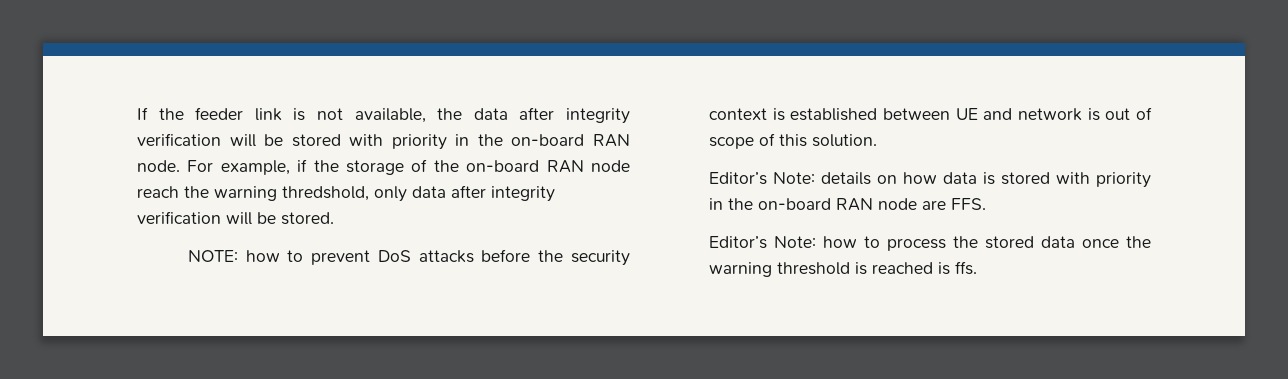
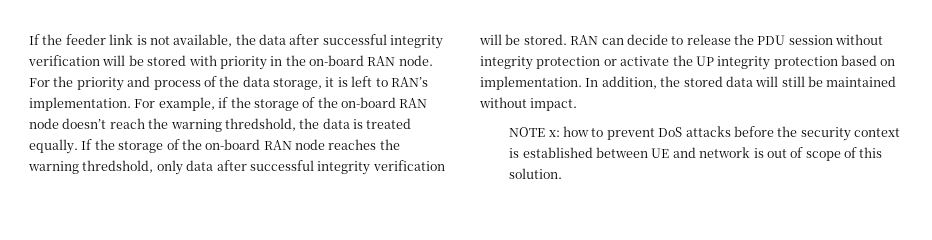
- If the feeder link is not available, the data after integrity verification will be stored with priority in the on-board RAN node.
+ If the feeder link is not available, the data after successful integrity verification will be stored with priority in the on-board RAN node.
- For example, if the storage of the on-board RAN node reach the warning thredshold, only data after integrity verification will be stored.
- NOTE: how to prevent DoS attacks before the security context is established between UE and network is out of scope of this solution.
+ For the priority and process of the data storage, it is left to RAN’s implementation. For example, if the storage of the on-board RAN node doesn’t reach the warning thredshold, the data is treated equally. If the storage of the on-board RAN node reaches the warning thredshold, only data after successful integrity verification will be stored. RAN can decide to release the PDU session without integrity protection or activate the UP integrity protection based on implementation. In addition, the stored data will still be maintained without impact.
+ NOTE x: how to prevent DoS attacks before the security context is established between UE and network is out of scope of this solution.
- Editor’s Note: details on how data is stored with priority in the on-board RAN node are FFS.
- Editor’s Note: how to process the stored data once the warning threshold is reached is ffs.

